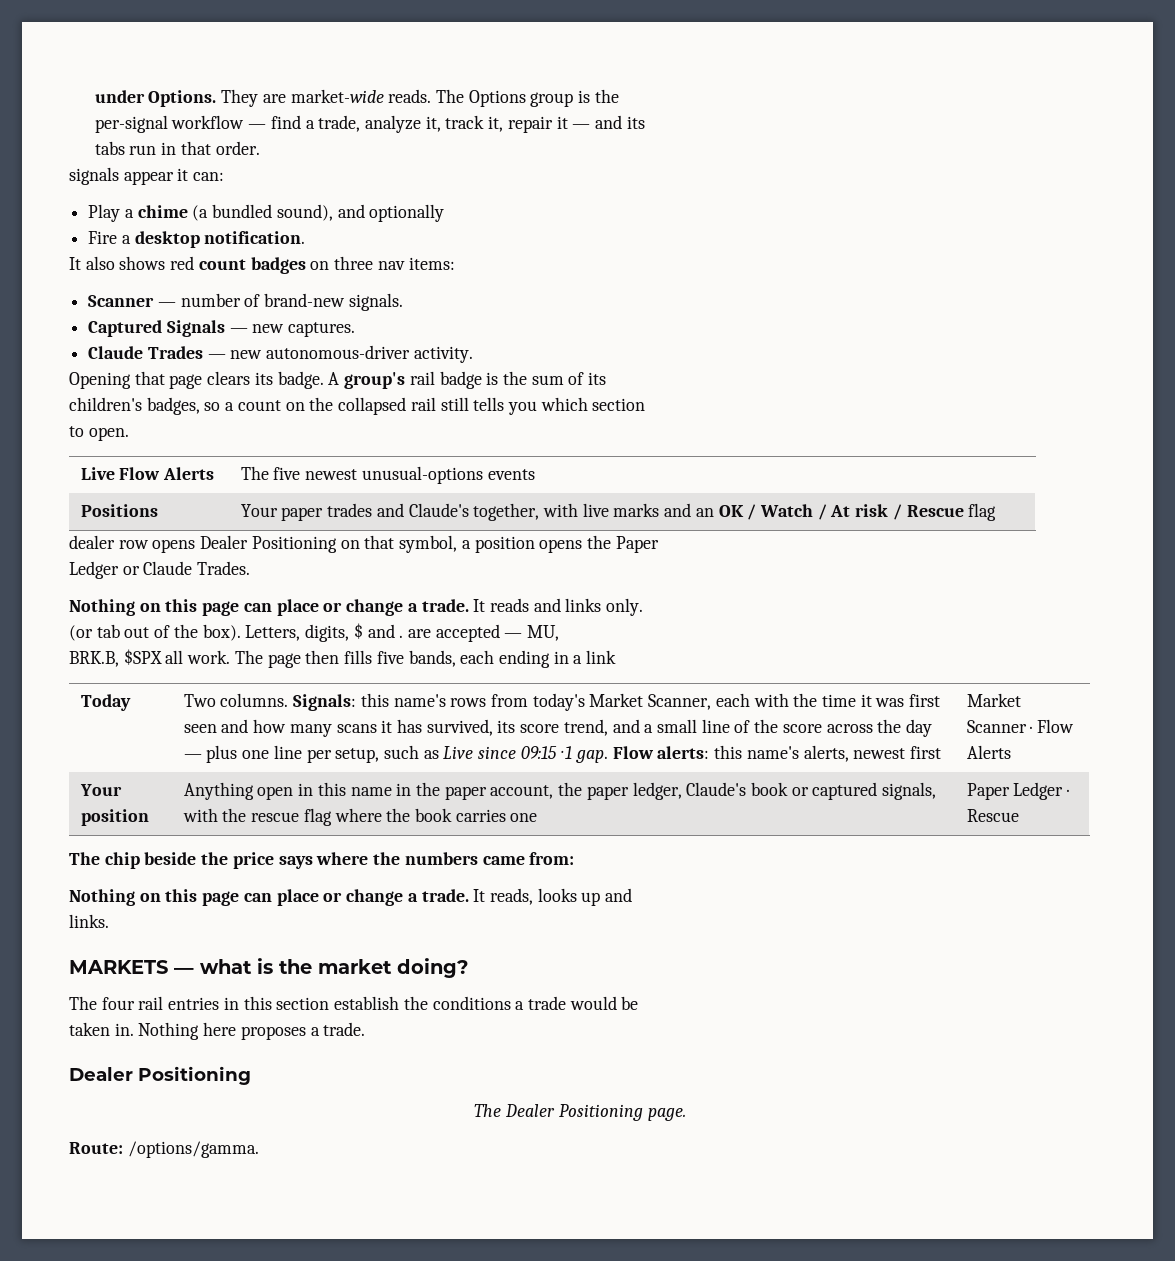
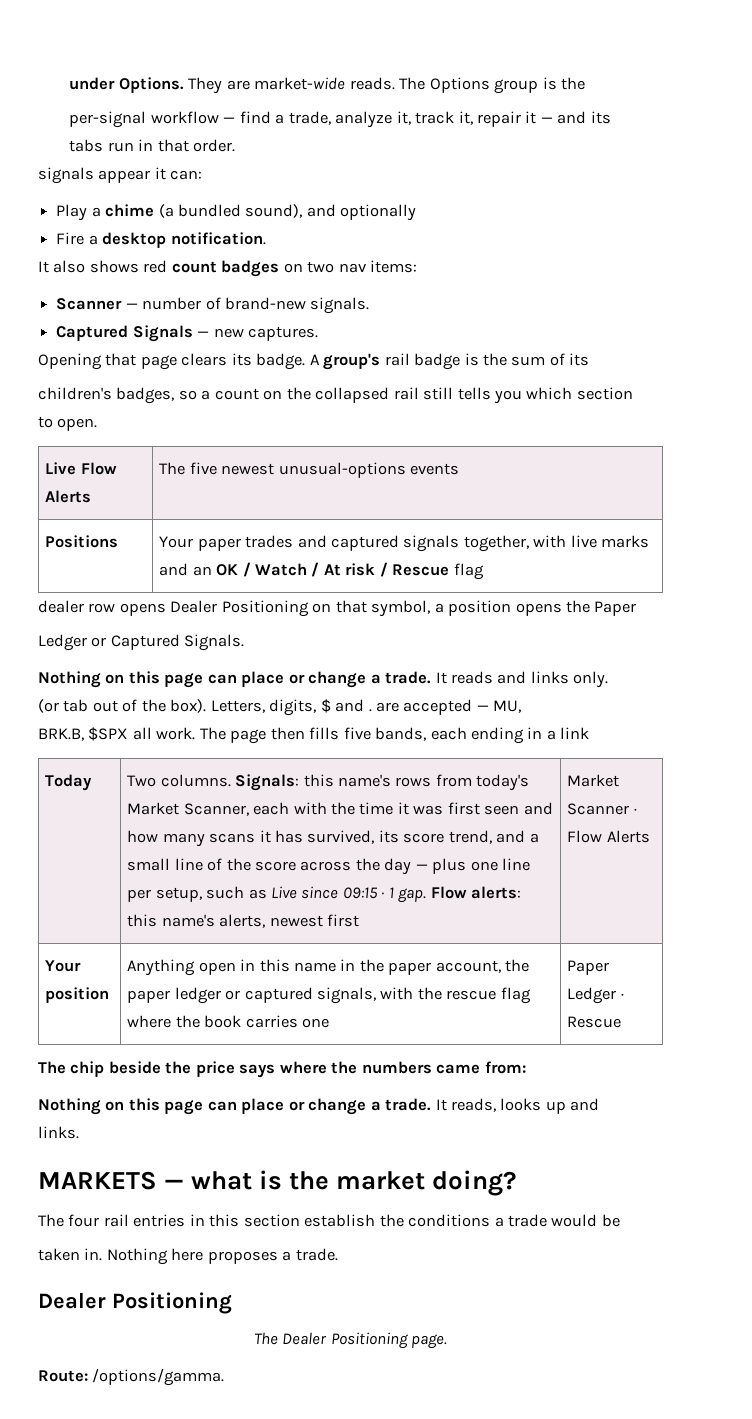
- It also shows red count badges on three nav items:
+ It also shows red count badges on two nav items:
- Claude Trades — new autonomous-driver activity.
- Positions | Your paper trades and Claude's together, with live marks and an OK / Watch / At risk / Rescue flag
+ Positions | Your paper trades and captured signals together, with live marks and an OK / Watch / At risk / Rescue flag
- Ledger or Claude Trades.
+ Ledger or Captured Signals.
- Your position | Anything open in this name in the paper account, the paper ledger, Claude's book or captured signals, with the rescue flag where the book carries one | Paper Ledger · Rescue
+ Your position | Anything open in this name in the paper account, the paper ledger or captured signals, with the rescue flag where the book carries one | Paper Ledger · Rescue

